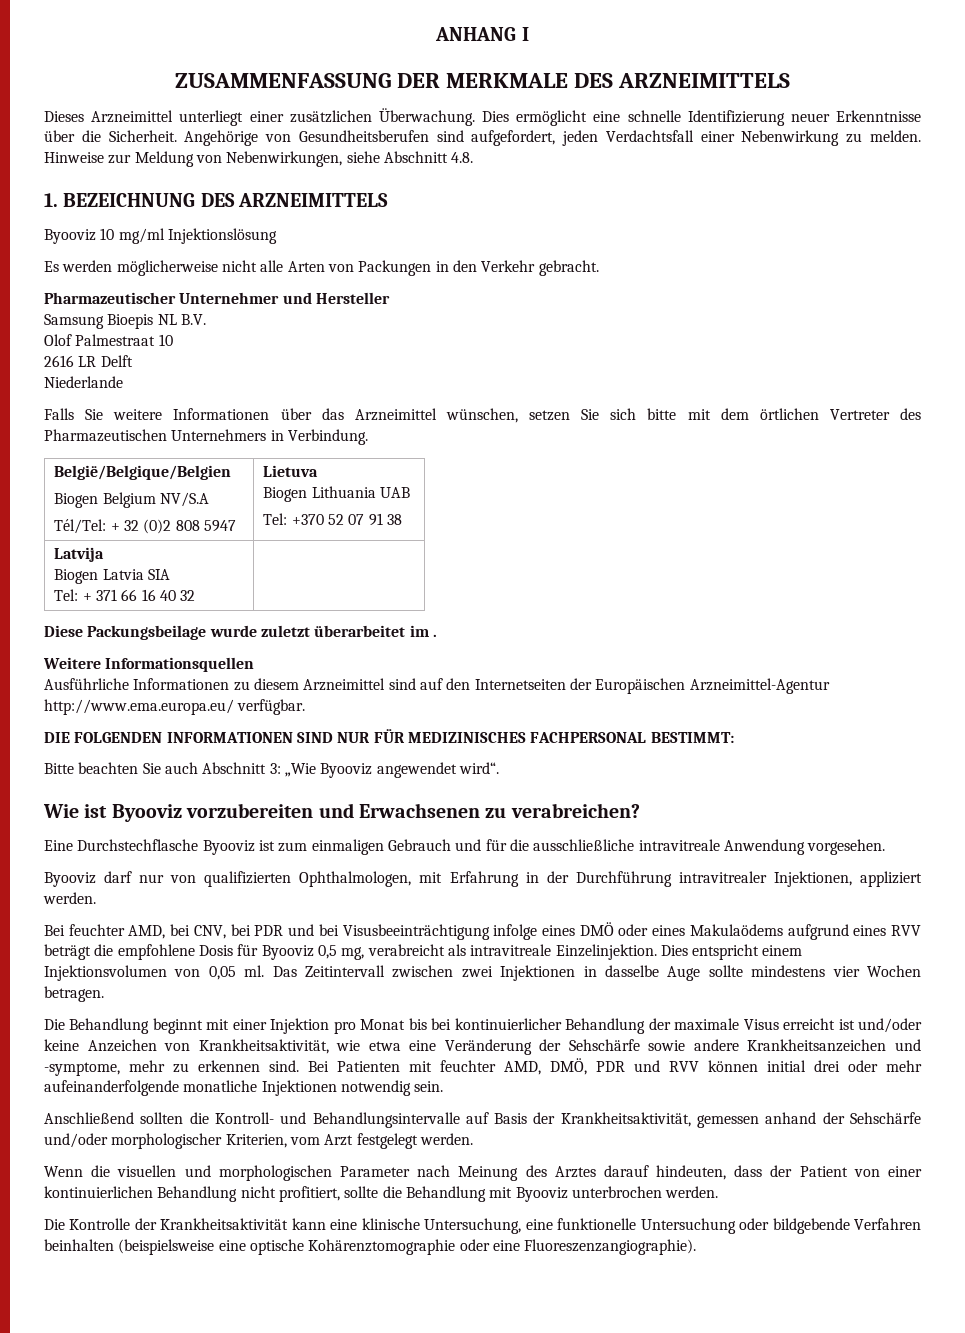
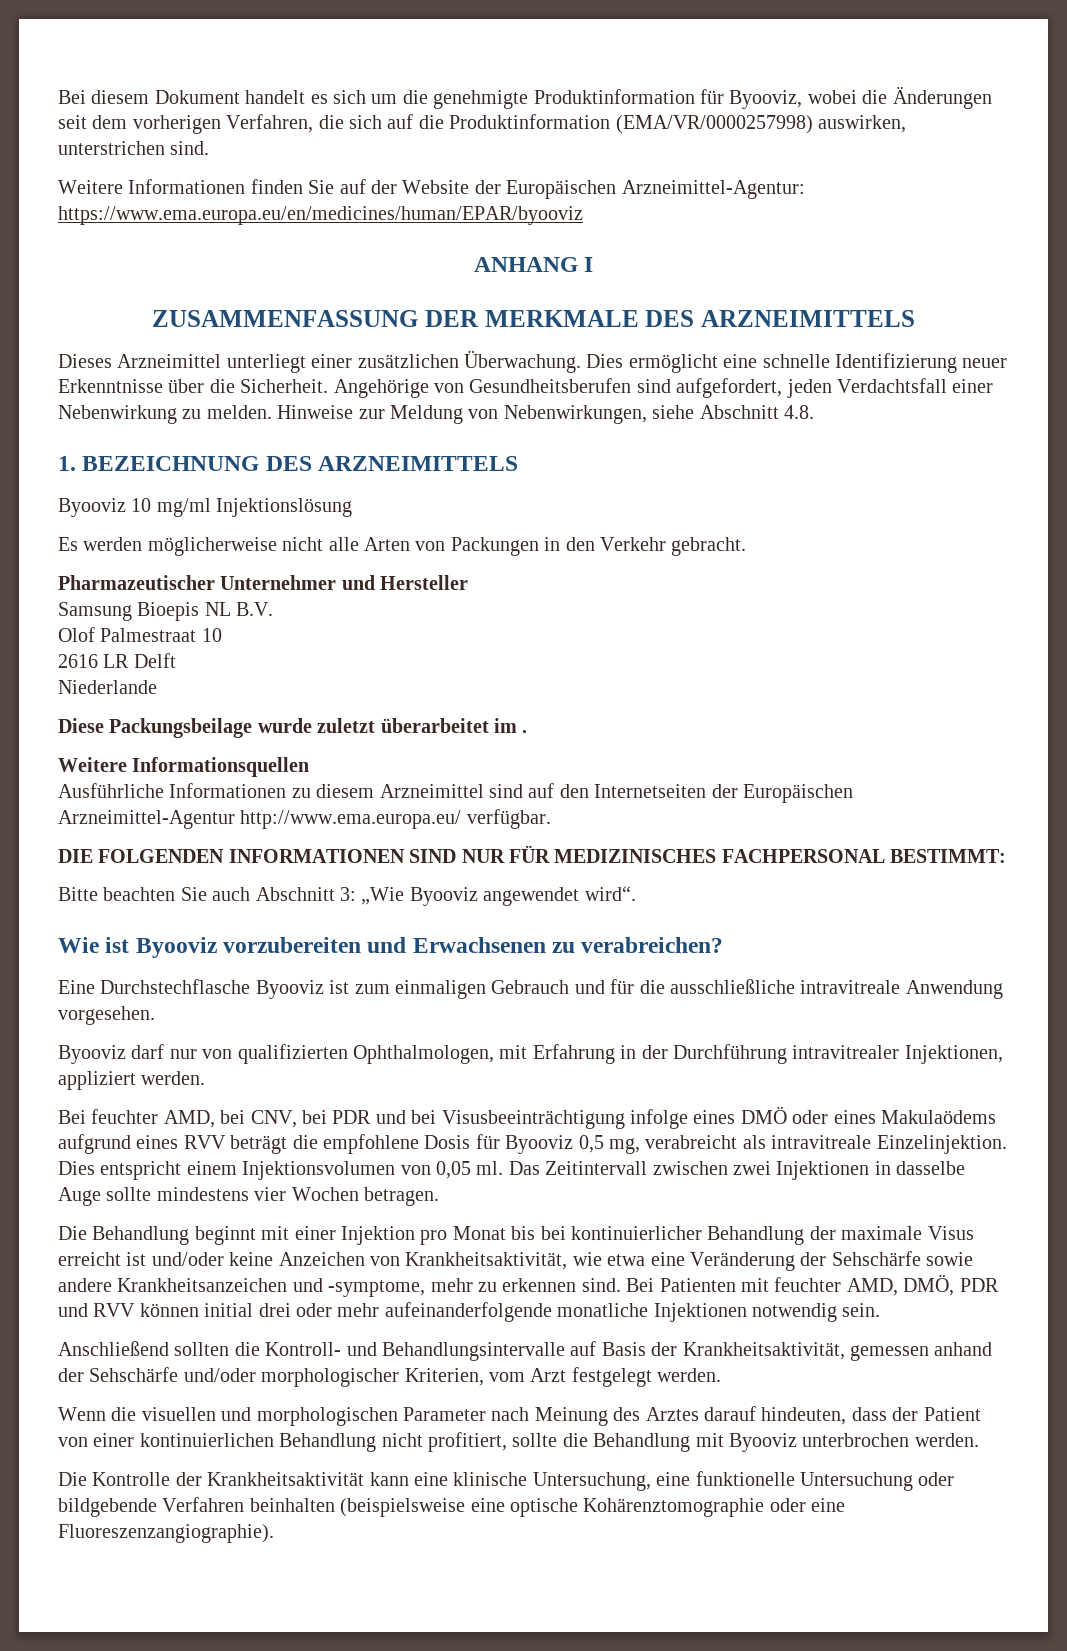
+ Bei diesem Dokument handelt es sich um die genehmigte Produktinformation für Byooviz, wobei die Änderungen seit dem vorherigen Verfahren, die sich auf die Produktinformation (EMA/VR/0000257998) auswirken, unterstrichen sind.
+ Weitere Informationen finden Sie auf der Website der Europäischen Arzneimittel-Agentur: https://www.ema.europa.eu/en/medicines/human/EPAR/byooviz
- Falls Sie weitere Informationen über das Arzneimittel wünschen, setzen Sie sich bitte mit dem örtlichen Vertreter des Pharmazeutischen Unternehmers in Verbindung.
- België/Belgique/Belgien
- Biogen Belgium NV/S.A
- Tél/Tel: + 32 (0)2 808 5947 | Lietuva
- Biogen Lithuania UAB
- Tel: +370 52 07 91 38
- Latvija
- Biogen Latvia SIA
- Tel: + 371 66 16 40 32 |

